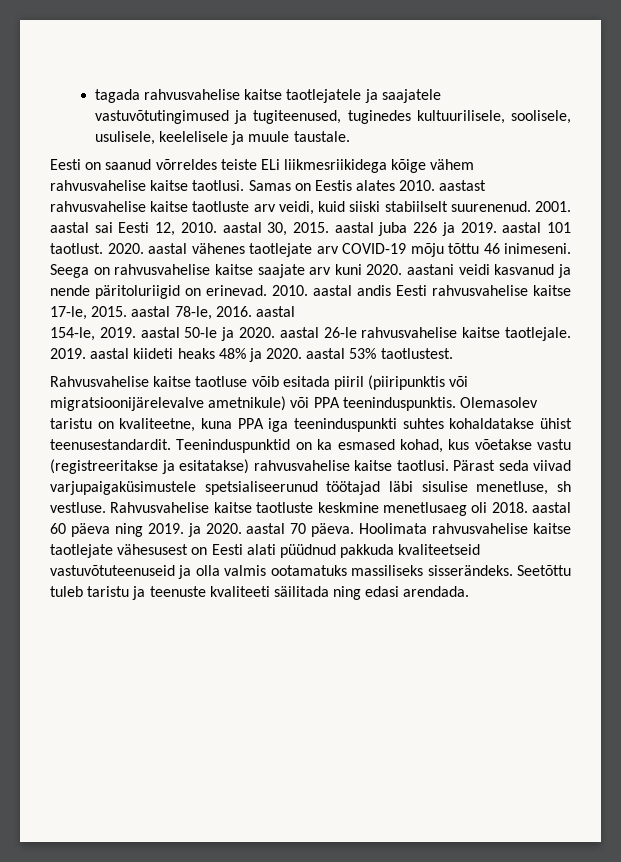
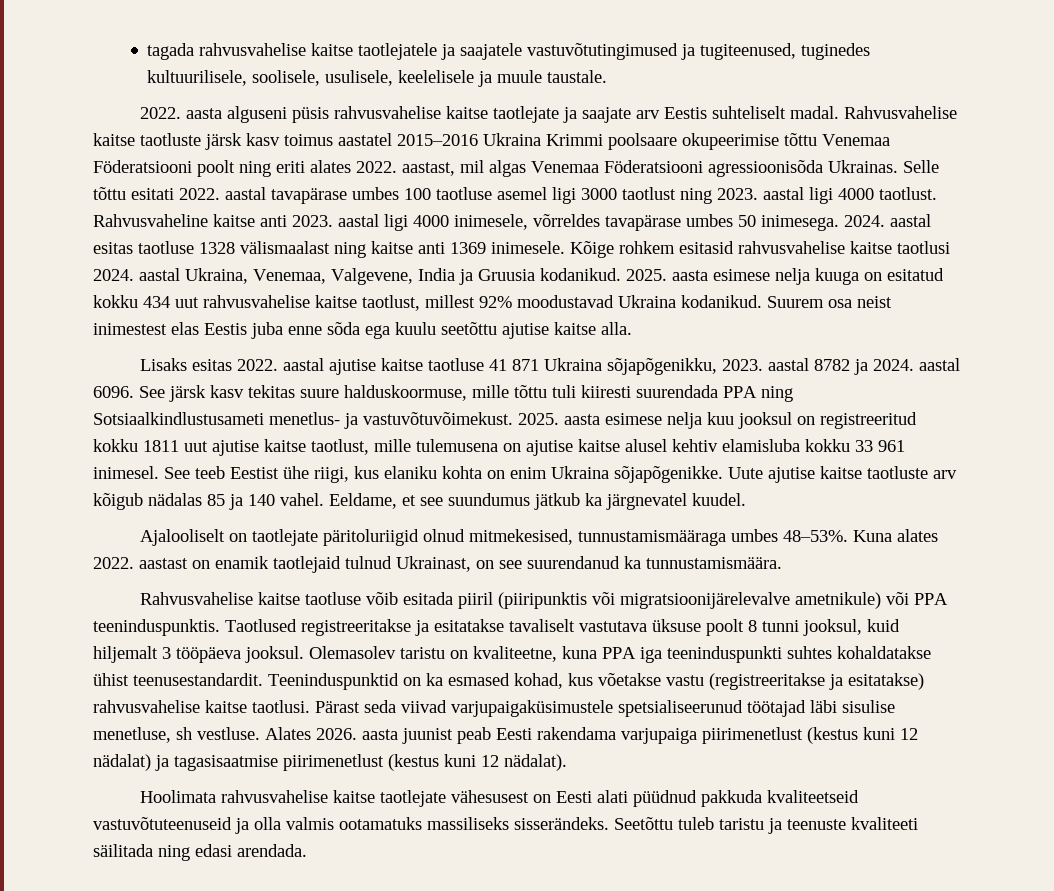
- Eesti on saanud võrreldes teiste ELi liikmesriikidega kõige vähem rahvusvahelise kaitse taotlusi. Samas on Eestis alates 2010. aastast rahvusvahelise kaitse taotluste arv veidi, kuid siiski stabiilselt suurenenud. 2001. aastal sai Eesti 12, 2010. aastal 30, 2015. aastal juba 226 ja 2019. aastal 101 taotlust. 2020. aastal vähenes taotlejate arv COVID-19 mõju tõttu 46 inimeseni. Seega on rahvusvahelise kaitse saajate arv kuni 2020. aastani veidi kasvanud ja nende päritoluriigid on erinevad. 2010. aastal andis Eesti rahvusvahelise kaitse 17-le, 2015. aastal 78-le, 2016. aastal
- 154-le, 2019. aastal 50-le ja 2020. aastal 26-le rahvusvahelise kaitse taotlejale. 2019. aastal kiideti heaks 48% ja 2020. aastal 53% taotlustest.
+ 2022. aasta alguseni püsis rahvusvahelise kaitse taotlejate ja saajate arv Eestis suhteliselt madal. Rahvusvahelise kaitse taotluste järsk kasv toimus aastatel 2015–2016 Ukraina Krimmi poolsaare okupeerimise tõttu Venemaa Föderatsiooni poolt ning eriti alates 2022. aastast, mil algas Venemaa Föderatsiooni agressioonisõda Ukrainas. Selle tõttu esitati 2022. aastal tavapärase umbes 100 taotluse asemel ligi 3000 taotlust ning 2023. aastal ligi 4000 taotlust. Rahvusvaheline kaitse anti 2023. aastal ligi 4000 inimesele, võrreldes tavapärase umbes 50 inimesega. 2024. aastal esitas taotluse 1328 välismaalast ning kaitse anti 1369 inimesele. Kõige rohkem esitasid rahvusvahelise kaitse taotlusi 2024. aastal Ukraina, Venemaa, Valgevene, India ja Gruusia kodanikud. 2025. aasta esimese nelja kuuga on esitatud kokku 434 uut rahvusvahelise kaitse taotlust, millest 92% moodustavad Ukraina kodanikud. Suurem osa neist inimestest elas Eestis juba enne sõda ega kuulu seetõttu ajutise kaitse alla.
+ Lisaks esitas 2022. aastal ajutise kaitse taotluse 41 871 Ukraina sõjapõgenikku, 2023. aastal 8782 ja 2024. aastal 6096. See järsk kasv tekitas suure halduskoormuse, mille tõttu tuli kiiresti suurendada PPA ning Sotsiaalkindlustusameti menetlus- ja vastuvõtuvõimekust. 2025. aasta esimese nelja kuu jooksul on registreeritud kokku 1811 uut ajutise kaitse taotlust, mille tulemusena on ajutise kaitse alusel kehtiv elamisluba kokku 33 961 inimesel. See teeb Eestist ühe riigi, kus elaniku kohta on enim Ukraina sõjapõgenikke. Uute ajutise kaitse taotluste arv kõigub nädalas 85 ja 140 vahel. Eeldame, et see suundumus jätkub ka järgnevatel kuudel.
+ Ajalooliselt on taotlejate päritoluriigid olnud mitmekesised, tunnustamismääraga umbes 48–53%. Kuna alates 2022. aastast on enamik taotlejaid tulnud Ukrainast, on see suurendanud ka tunnustamismäära.
+ Taotlused registreeritakse ja esitatakse tavaliselt vastutava üksuse poolt 8 tunni jooksul, kuid hiljemalt 3 tööpäeva jooksul.
- Rahvusvahelise kaitse taotluste keskmine menetlusaeg oli 2018. aastal 60 päeva ning 2019. ja 2020. aastal 70 päeva. Hoolimata rahvusvahelise kaitse taotlejate vähesusest on Eesti alati püüdnud pakkuda kvaliteetseid vastuvõtuteenuseid ja olla valmis ootamatuks massiliseks sisserändeks.
+ Alates 2026. aasta juunist peab Eesti rakendama varjupaiga piirimenetlust (kestus kuni 12 nädalat) ja tagasisaatmise piirimenetlust (kestus kuni 12 nädalat).
+ Hoolimata rahvusvahelise kaitse taotlejate vähesusest on Eesti alati püüdnud pakkuda kvaliteetseid vastuvõtuteenuseid ja olla valmis ootamatuks massiliseks sisserändeks.

